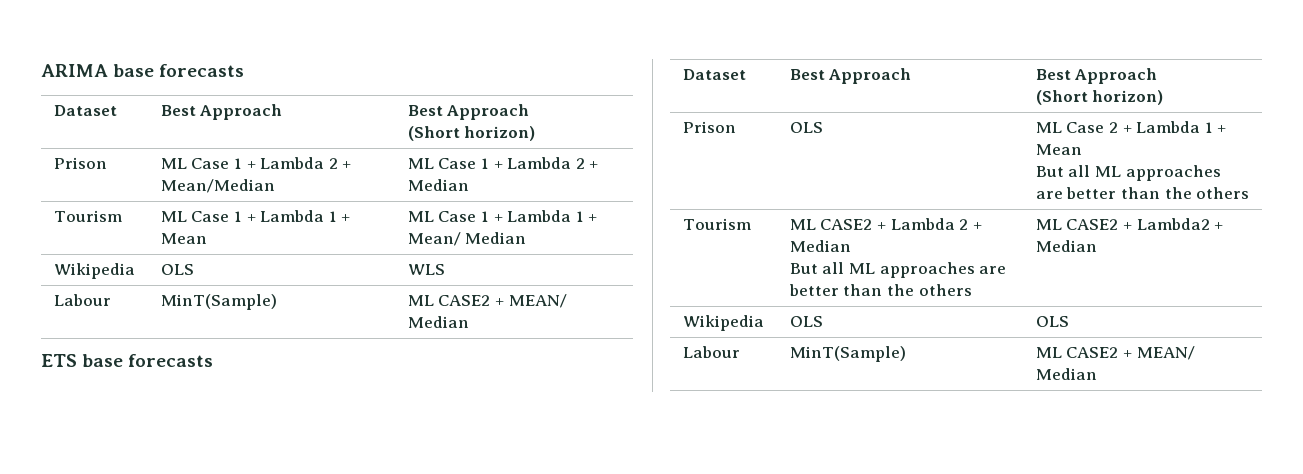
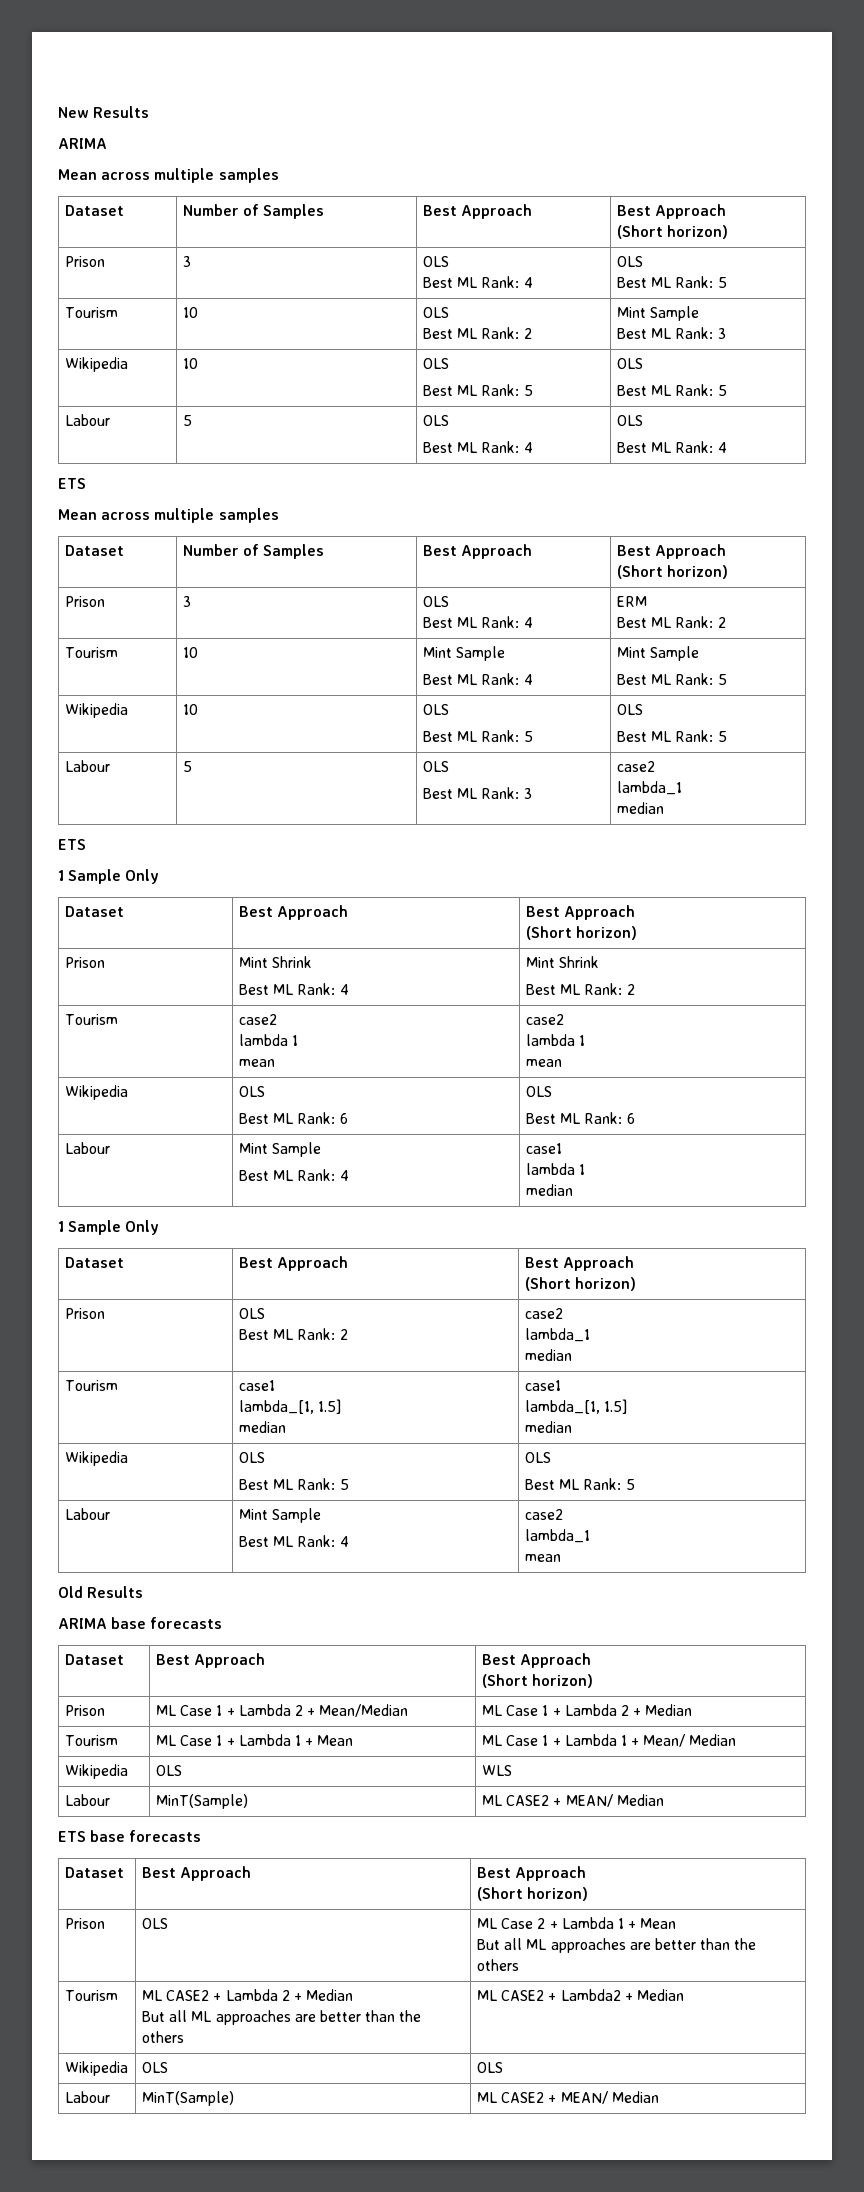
+ New Results
+ ARIMA
+ Mean across multiple samples
+ Dataset | Number of Samples | Best Approach | Best Approach
+ (Short horizon)
+ Prison | 3 | OLS
+ Best ML Rank: 4 | OLS
+ Best ML Rank: 5
+ Tourism | 10 | OLS
+ Best ML Rank: 2 | Mint Sample
+ Best ML Rank: 3
+ Wikipedia | 10 | OLS
+ Best ML Rank: 5 | OLS
+ Best ML Rank: 5
+ Labour | 5 | OLS
+ Best ML Rank: 4 | OLS
+ Best ML Rank: 4
+ ETS
+ Mean across multiple samples
+ Dataset | Number of Samples | Best Approach | Best Approach
+ (Short horizon)
+ Prison | 3 | OLS
+ Best ML Rank: 4 | ERM
+ Best ML Rank: 2
+ Tourism | 10 | Mint Sample
+ Best ML Rank: 4 | Mint Sample
+ Best ML Rank: 5
+ Wikipedia | 10 | OLS
+ Best ML Rank: 5 | OLS
+ Best ML Rank: 5
+ Labour | 5 | OLS
+ Best ML Rank: 3 | case2
+ lambda_1
+ median
+ ETS
+ 1 Sample Only
+ Dataset | Best Approach | Best Approach
+ (Short horizon)
+ Prison | Mint Shrink
+ Best ML Rank: 4 | Mint Shrink
+ Best ML Rank: 2
+ Tourism | case2
+ lambda 1
+ mean | case2
+ lambda 1
+ mean
+ Wikipedia | OLS
+ Best ML Rank: 6 | OLS
+ Best ML Rank: 6
+ Labour | Mint Sample
+ Best ML Rank: 4 | case1
+ lambda 1
+ median
+ 1 Sample Only
+ Dataset | Best Approach | Best Approach
+ (Short horizon)
+ Prison | OLS
+ Best ML Rank: 2 | case2
+ lambda_1
+ median
+ Tourism | case1
+ lambda_[1, 1.5]
+ median | case1
+ lambda_[1, 1.5]
+ median
+ Wikipedia | OLS
+ Best ML Rank: 5 | OLS
+ Best ML Rank: 5
+ Labour | Mint Sample
+ Best ML Rank: 4 | case2
+ lambda_1
+ mean
+ Old Results

